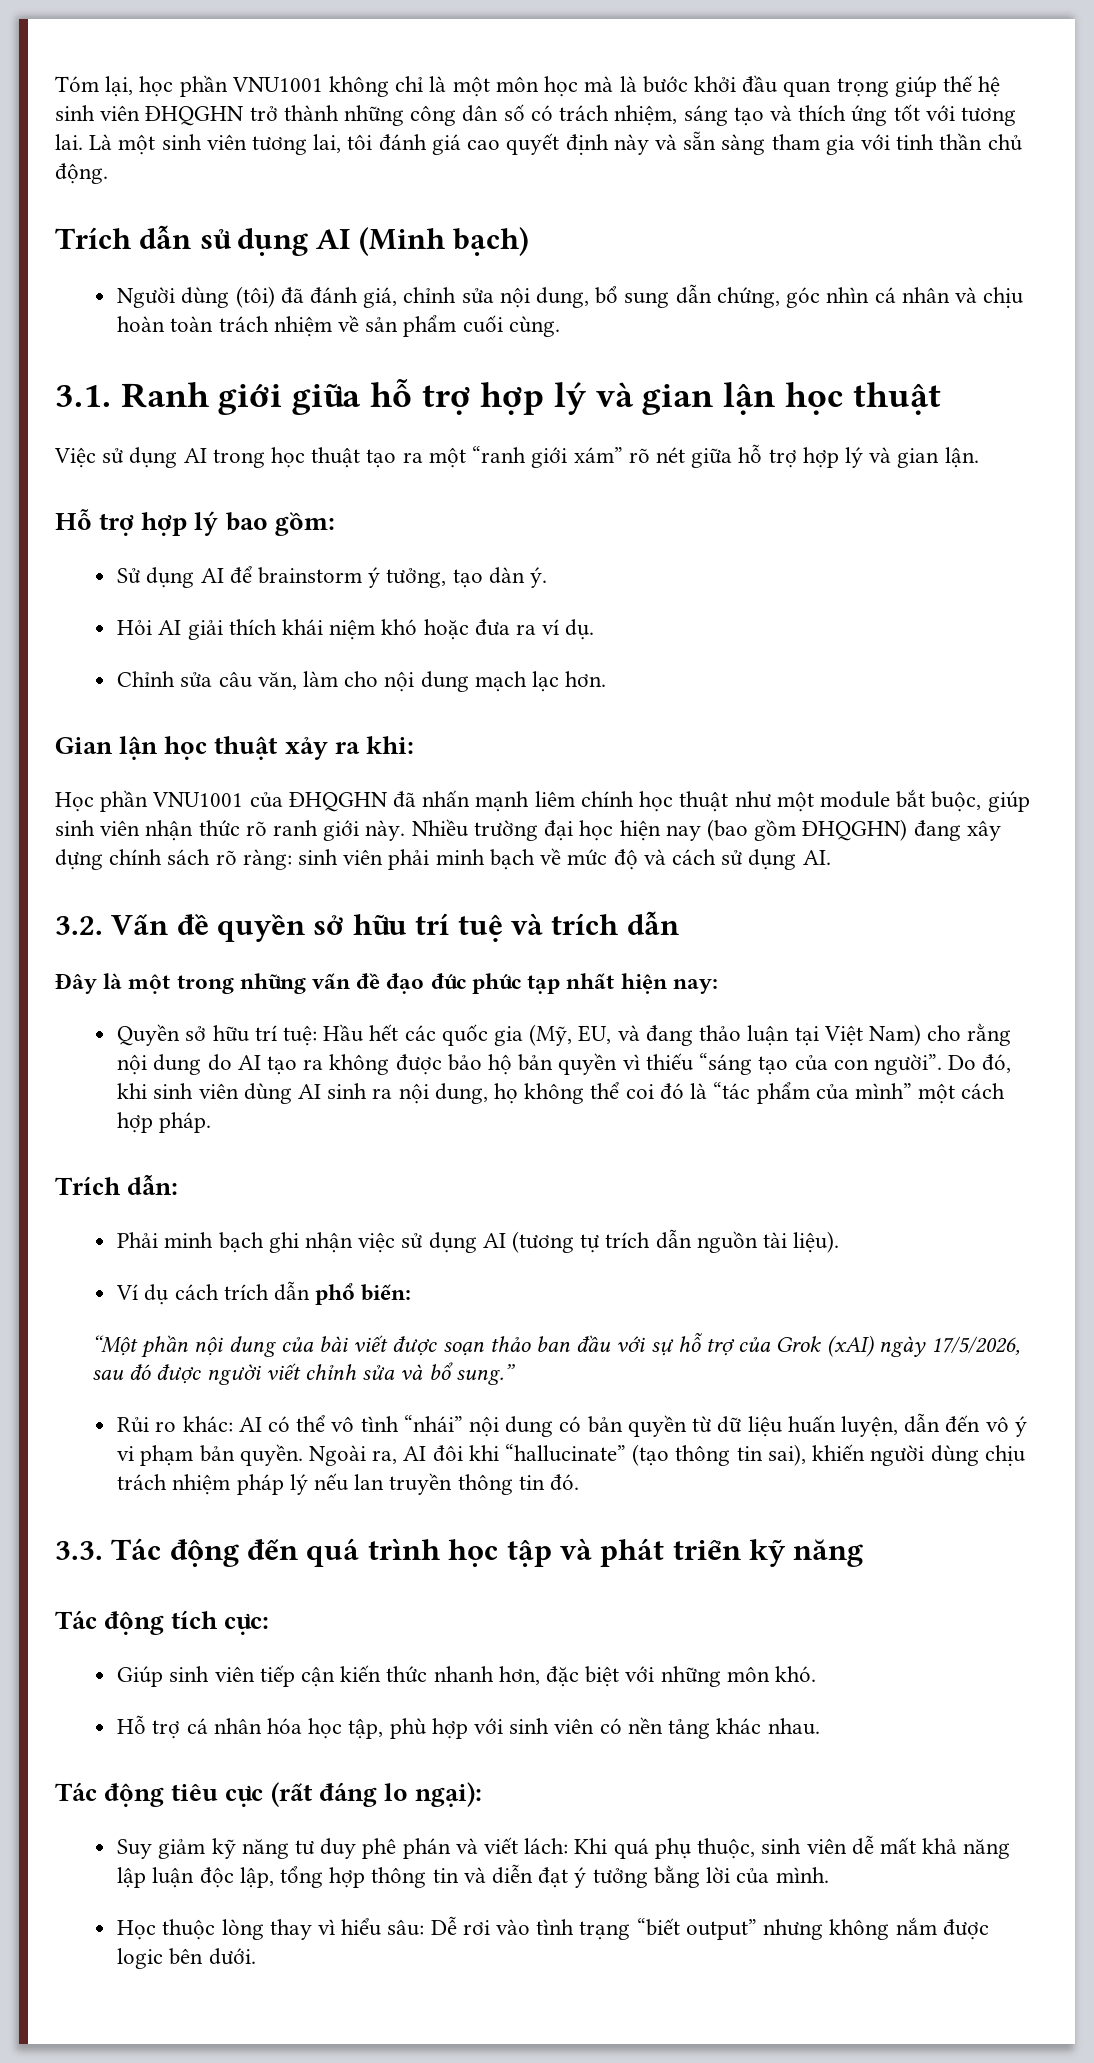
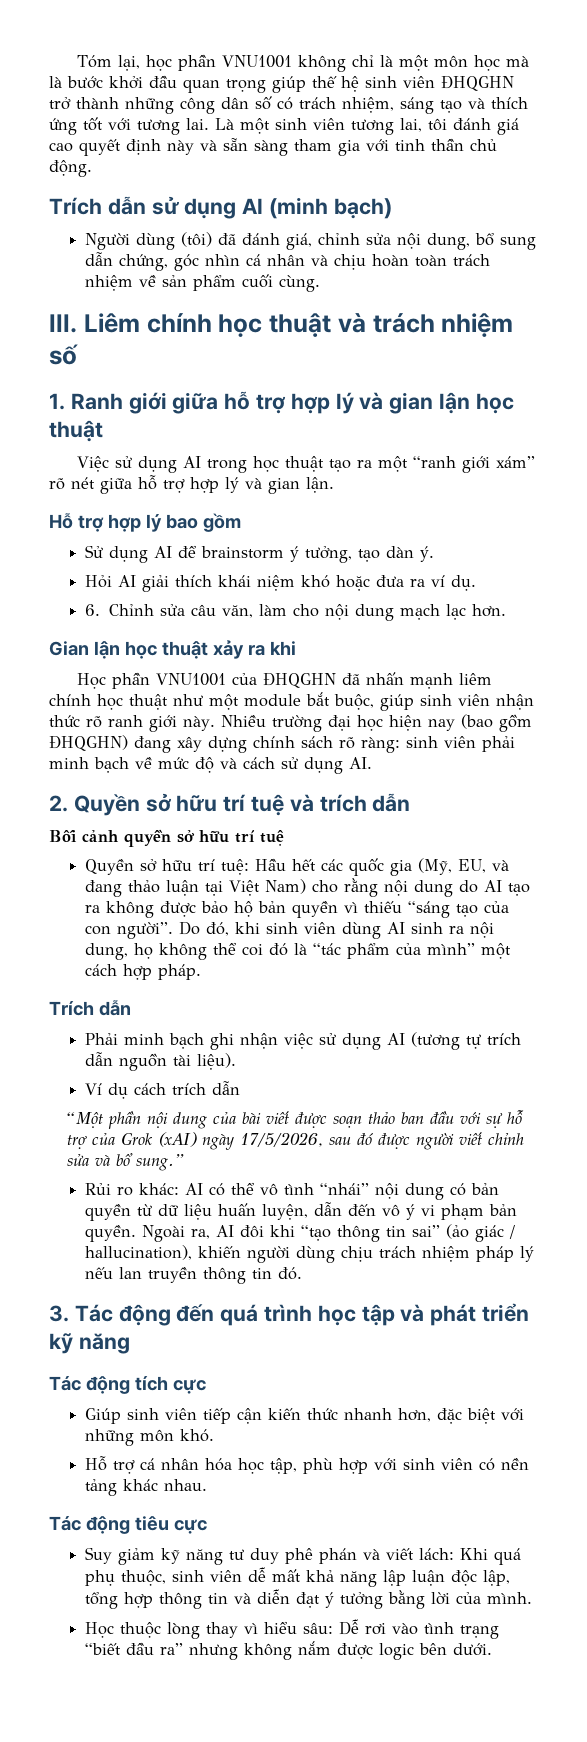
- Trích dẫn sử dụng AI (Minh bạch)
+ Trích dẫn sử dụng AI (minh bạch)
- 3.1. Ranh giới giữa hỗ trợ hợp lý và gian lận học thuật
+ III. Liêm chính học thuật và trách nhiệm số
+ 1. Ranh giới giữa hỗ trợ hợp lý và gian lận học thuật
- Hỗ trợ hợp lý bao gồm:
+ Hỗ trợ hợp lý bao gồm
- Chỉnh sửa câu văn, làm cho nội dung mạch lạc hơn.
+ 6. Chỉnh sửa câu văn, làm cho nội dung mạch lạc hơn.
- Gian lận học thuật xảy ra khi:
+ Gian lận học thuật xảy ra khi
- 3.2. Vấn đề quyền sở hữu trí tuệ và trích dẫn
+ 2. Quyền sở hữu trí tuệ và trích dẫn
- Đây là một trong những vấn đề đạo đức phức tạp nhất hiện nay:
+ Bối cảnh quyền sở hữu trí tuệ
  Do đó, khi sinh viên dùng AI sinh ra nội dung, họ không thể coi đó là “tác phẩm của mình” một cách hợp pháp.
- Trích dẫn:
+ Trích dẫn
- Ví dụ cách trích dẫn phổ biến:
+ Ví dụ cách trích dẫn
- Ngoài ra, AI đôi khi “hallucinate” (tạo thông tin sai), khiến người dùng chịu trách nhiệm pháp lý nếu lan truyền thông tin đó.
+ Ngoài ra, AI đôi khi “tạo thông tin sai” (ảo giác / hallucination), khiến người dùng chịu trách nhiệm pháp lý nếu lan truyền thông tin đó.
- 3.3. Tác động đến quá trình học tập và phát triển kỹ năng
+ 3. Tác động đến quá trình học tập và phát triển kỹ năng
- Tác động tích cực:
+ Tác động tích cực
- Tác động tiêu cực (rất đáng lo ngại):
+ Tác động tiêu cực
- Học thuộc lòng thay vì hiểu sâu: Dễ rơi vào tình trạng “biết output” nhưng không nắm được logic bên dưới.
+ Học thuộc lòng thay vì hiểu sâu: Dễ rơi vào tình trạng “biết đầu ra” nhưng không nắm được logic bên dưới.

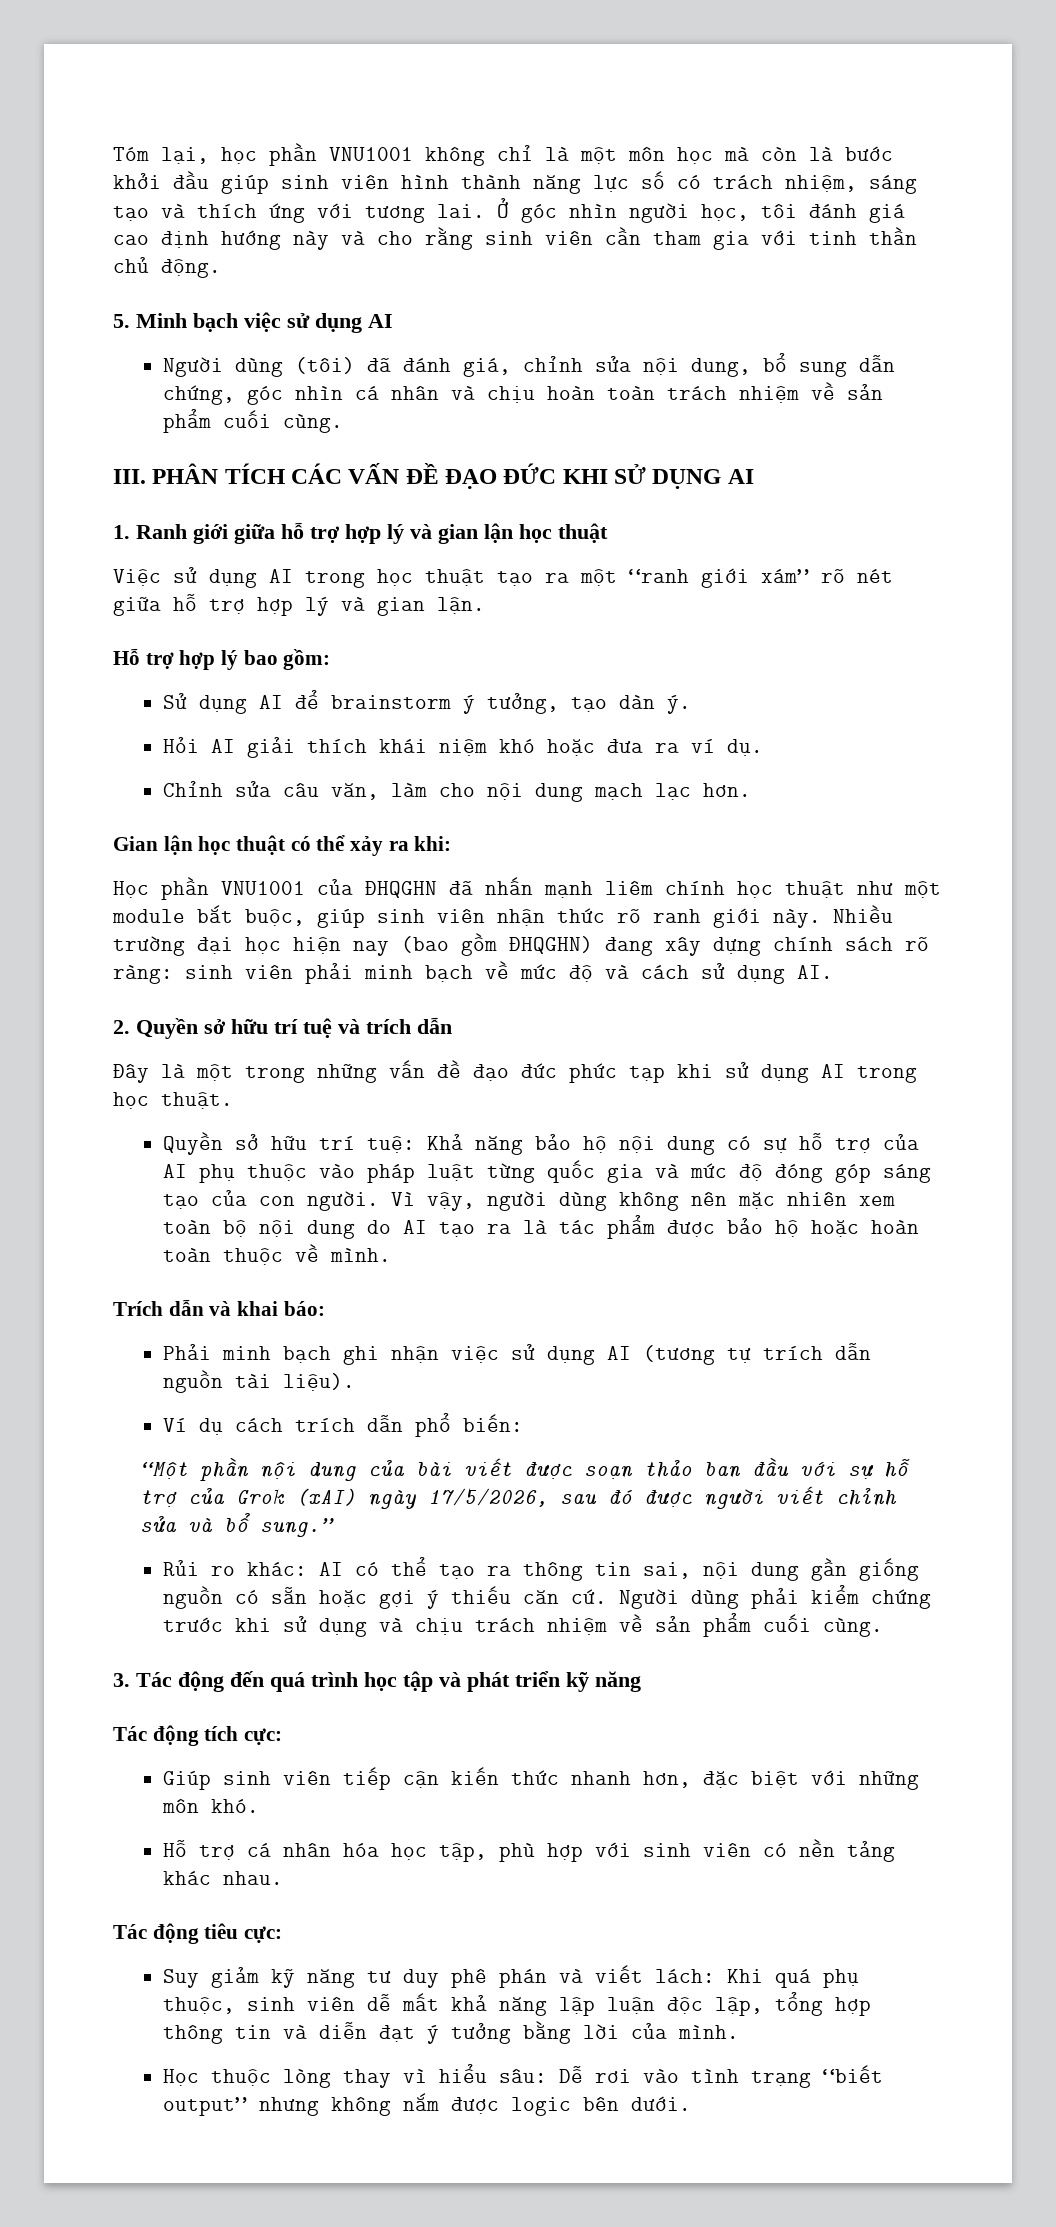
- Tóm lại, học phần VNU1001 không chỉ là một môn học mà là bước khởi đầu quan trọng giúp thế hệ sinh viên ĐHQGHN trở thành những công dân số có trách nhiệm, sáng tạo và thích ứng tốt với tương lai.
+ Tóm lại, học phần VNU1001 không chỉ là một môn học mà còn là bước khởi đầu giúp sinh viên hình thành năng lực số có trách nhiệm, sáng tạo và thích ứng với tương lai.
- Là một sinh viên tương lai, tôi đánh giá cao quyết định này và sẵn sàng tham gia với tinh thần chủ động.
+ Ở góc nhìn người học, tôi đánh giá cao định hướng này và cho rằng sinh viên cần tham gia với tinh thần chủ động.
- Trích dẫn sử dụng AI (minh bạch)
+ 5. Minh bạch việc sử dụng AI
- III. Liêm chính học thuật và trách nhiệm số
+ III. PHÂN TÍCH CÁC VẤN ĐỀ ĐẠO ĐỨC KHI SỬ DỤNG AI
- Hỗ trợ hợp lý bao gồm
+ Hỗ trợ hợp lý bao gồm:
- 6. Chỉnh sửa câu văn, làm cho nội dung mạch lạc hơn.
+ Chỉnh sửa câu văn, làm cho nội dung mạch lạc hơn.
- Gian lận học thuật xảy ra khi
+ Gian lận học thuật có thể xảy ra khi:
- Bối cảnh quyền sở hữu trí tuệ
+ Đây là một trong những vấn đề đạo đức phức tạp khi sử dụng AI trong học thuật.
- Quyền sở hữu trí tuệ: Hầu hết các quốc gia (Mỹ, EU, và đang thảo luận tại Việt Nam) cho rằng nội dung do AI tạo ra không được bảo hộ bản quyền vì thiếu “sáng tạo của con người”. Do đó, khi sinh viên dùng AI sinh ra nội dung, họ không thể coi đó là “tác phẩm của mình” một cách hợp pháp.
- Trích dẫn
+ Quyền sở hữu trí tuệ: Khả năng bảo hộ nội dung có sự hỗ trợ của AI phụ thuộc vào pháp luật từng quốc gia và mức độ đóng góp sáng tạo của con người. Vì vậy, người dùng không nên mặc nhiên xem toàn bộ nội dung do AI tạo ra là tác phẩm được bảo hộ hoặc hoàn toàn thuộc về mình.
+ Trích dẫn và khai báo:
- Ví dụ cách trích dẫn
+ Ví dụ cách trích dẫn phổ biến:
- Rủi ro khác: AI có thể vô tình “nhái” nội dung có bản quyền từ dữ liệu huấn luyện, dẫn đến vô ý vi phạm bản quyền. Ngoài ra, AI đôi khi “tạo thông tin sai” (ảo giác / hallucination), khiến người dùng chịu trách nhiệm pháp lý nếu lan truyền thông tin đó.
+ Rủi ro khác: AI có thể tạo ra thông tin sai, nội dung gần giống nguồn có sẵn hoặc gợi ý thiếu căn cứ. Người dùng phải kiểm chứng trước khi sử dụng và chịu trách nhiệm về sản phẩm cuối cùng.
- Tác động tích cực
+ Tác động tích cực:
- Tác động tiêu cực
+ Tác động tiêu cực:
- Học thuộc lòng thay vì hiểu sâu: Dễ rơi vào tình trạng “biết đầu ra” nhưng không nắm được logic bên dưới.
+ Học thuộc lòng thay vì hiểu sâu: Dễ rơi vào tình trạng “biết output” nhưng không nắm được logic bên dưới.

